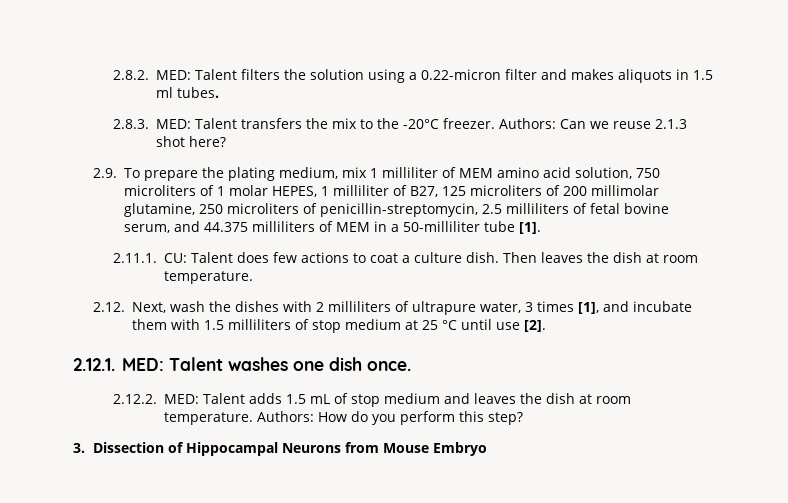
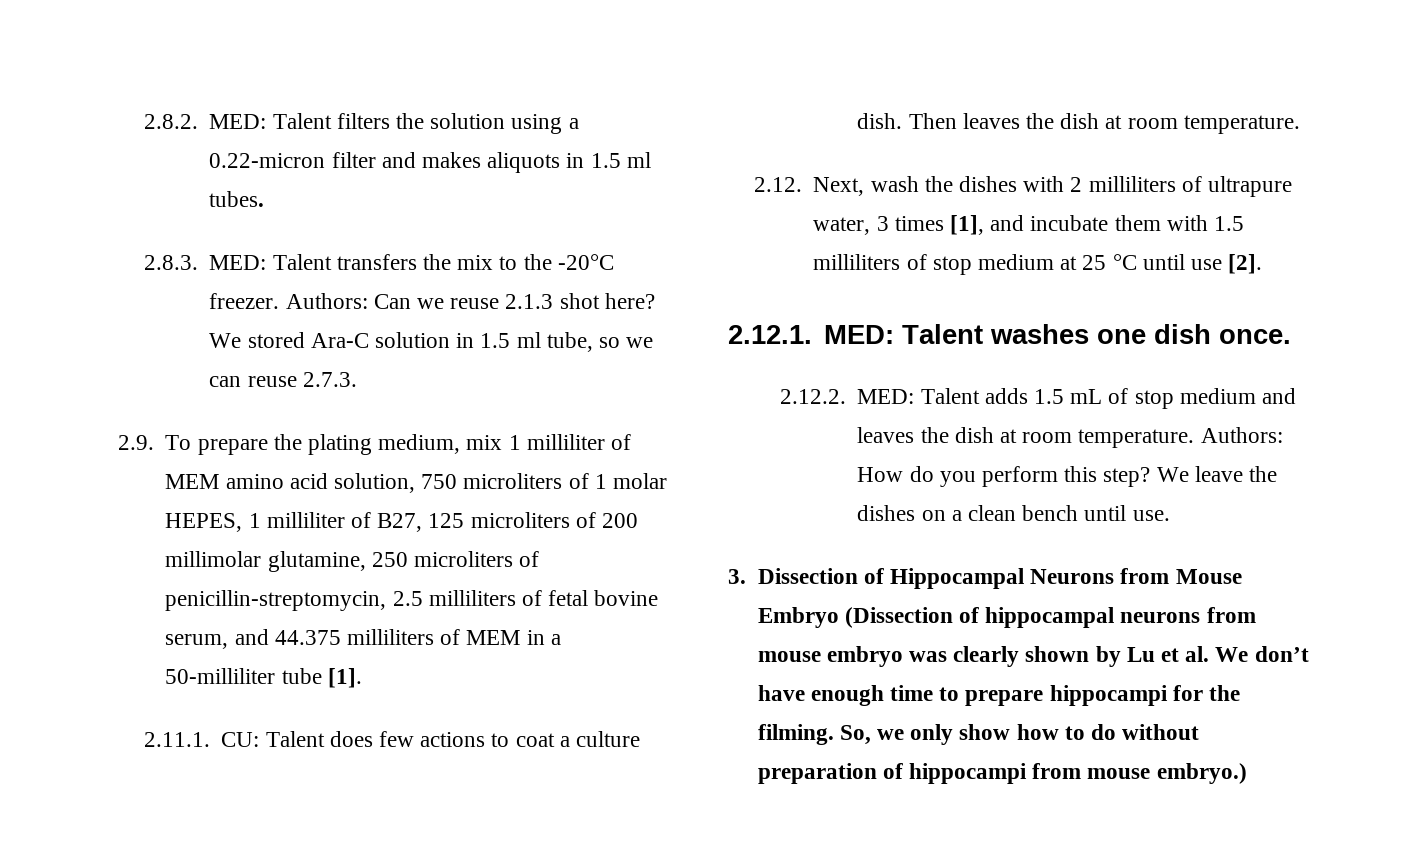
+ We stored Ara-C solution in 1.5 ml tube, so we can reuse 2.7.3.
+ We leave the dishes on a clean bench until use.
- 3. Dissection of Hippocampal Neurons from Mouse Embryo
+ 3. Dissection of Hippocampal Neurons from Mouse Embryo (Dissection of hippocampal neurons from mouse embryo was clearly shown by Lu et al. We don’t have enough time to prepare hippocampi for the filming. So, we only show how to do without preparation of hippocampi from mouse embryo.)

